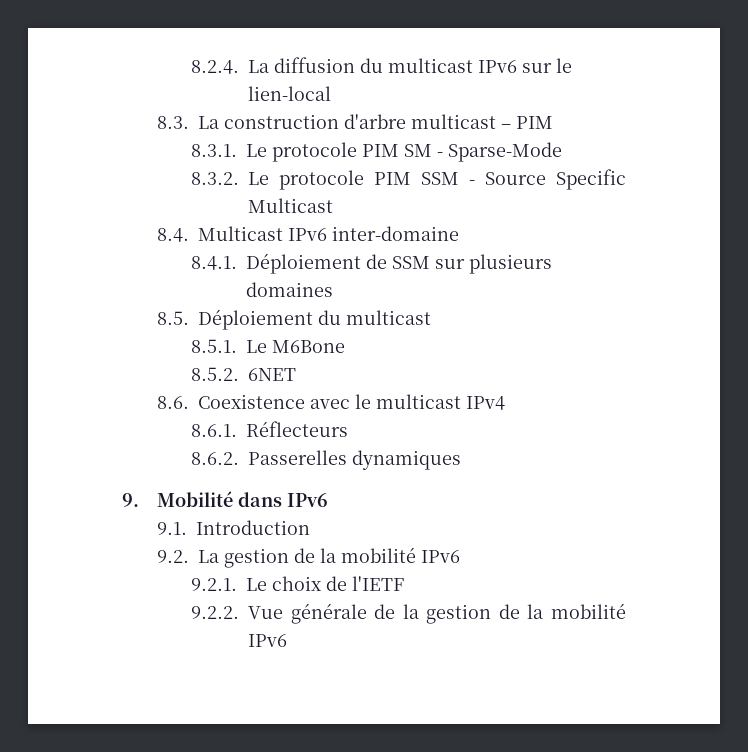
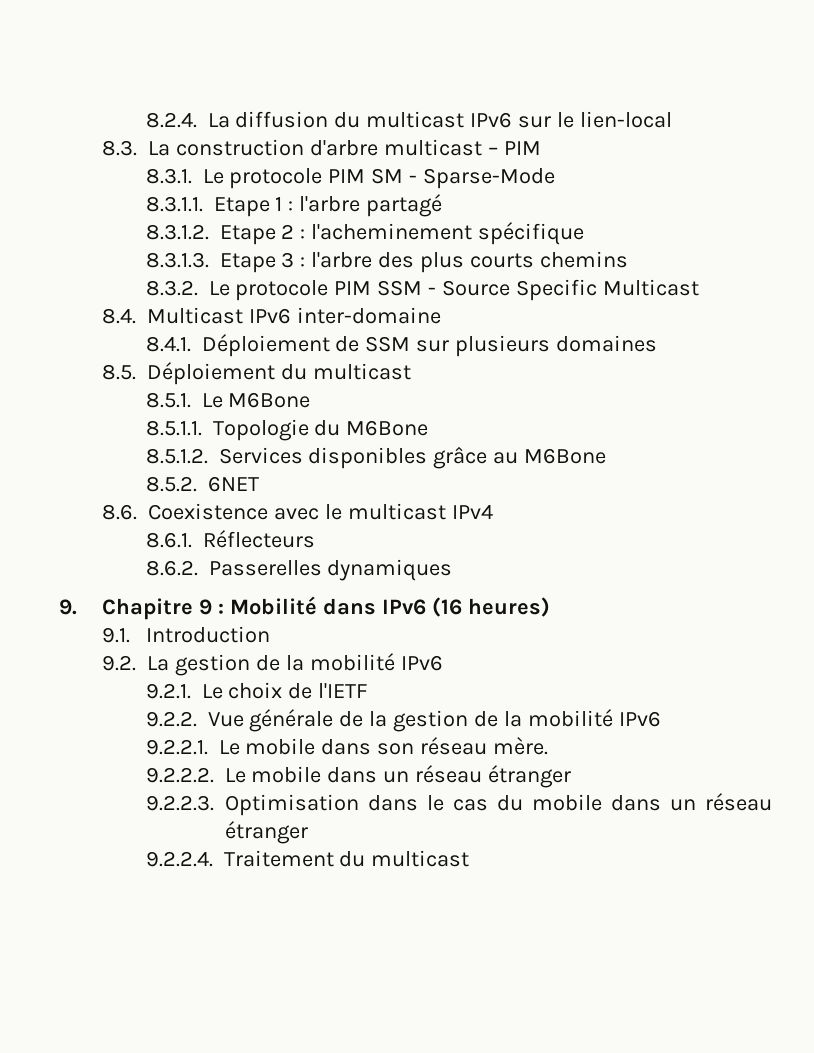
+ 8.3.1.1. Etape 1 : l'arbre partagé
+ 8.3.1.2. Etape 2 : l'acheminement spécifique
+ 8.3.1.3. Etape 3 : l'arbre des plus courts chemins
+ 8.5.1.1. Topologie du M6Bone
+ 8.5.1.2. Services disponibles grâce au M6Bone
- 9. Mobilité dans IPv6
+ 9. Chapitre 9 : Mobilité dans IPv6 (16 heures)
+ 9.2.2.1. Le mobile dans son réseau mère.
+ 9.2.2.2. Le mobile dans un réseau étranger
+ 9.2.2.3. Optimisation dans le cas du mobile dans un réseau étranger
+ 9.2.2.4. Traitement du multicast

